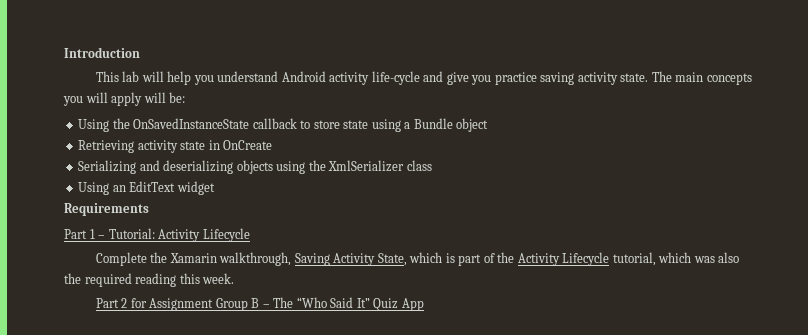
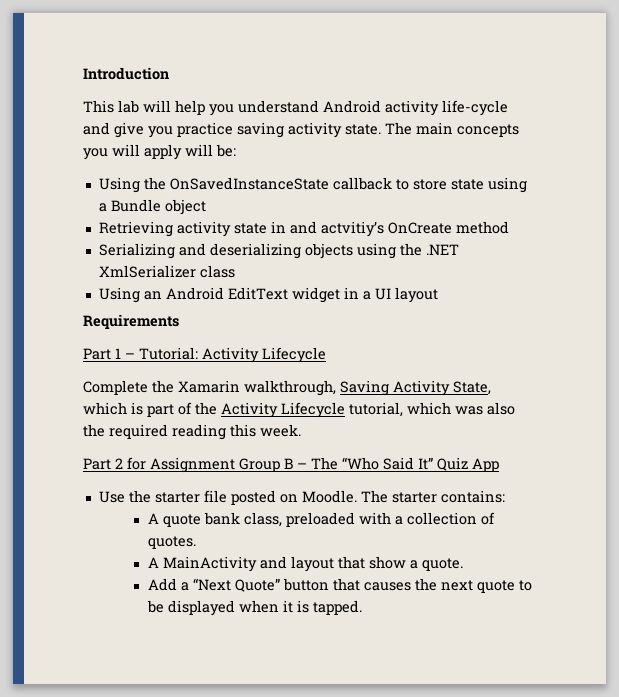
- Retrieving activity state in OnCreate
+ Retrieving activity state in and actvitiy’s OnCreate method
- Serializing and deserializing objects using the XmlSerializer class
+ Serializing and deserializing objects using the .NET XmlSerializer class
- Using an EditText widget
+ Using an Android EditText widget in a UI layout
+ Use the starter file posted on Moodle. The starter contains:
+ A quote bank class, preloaded with a collection of quotes.
+ A MainActivity and layout that show a quote.
+ Add a “Next Quote” button that causes the next quote to be displayed when it is tapped.

